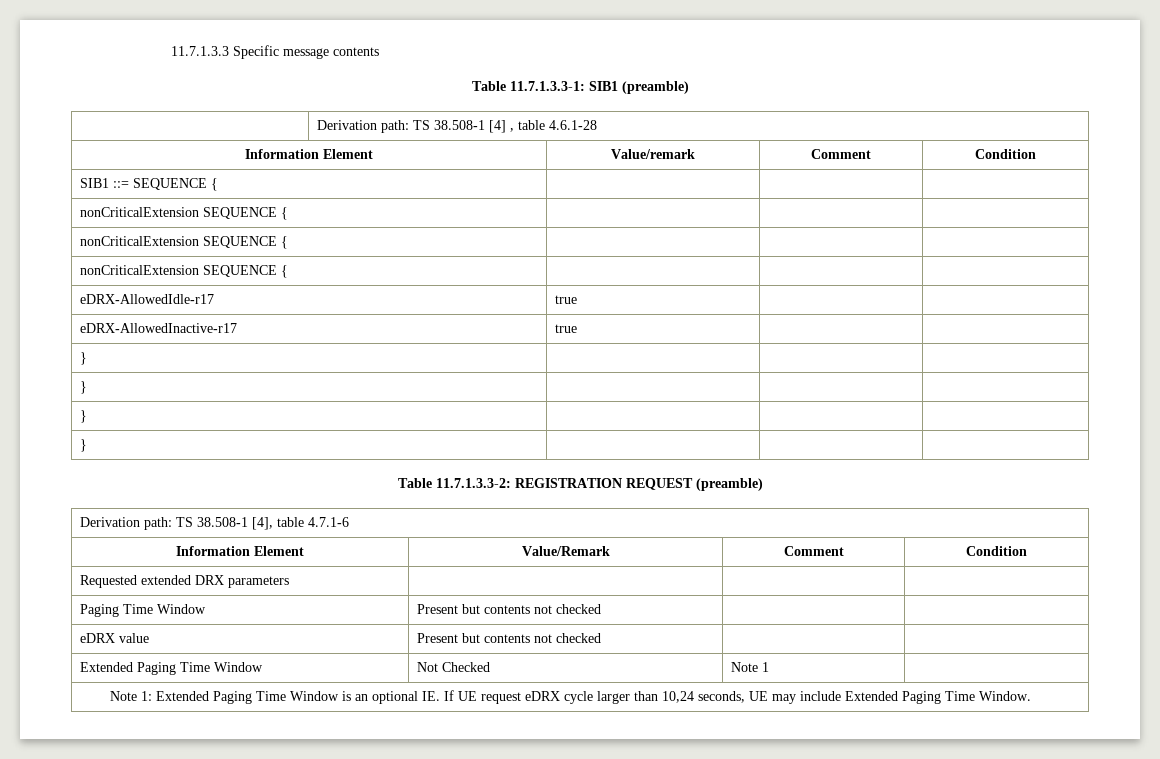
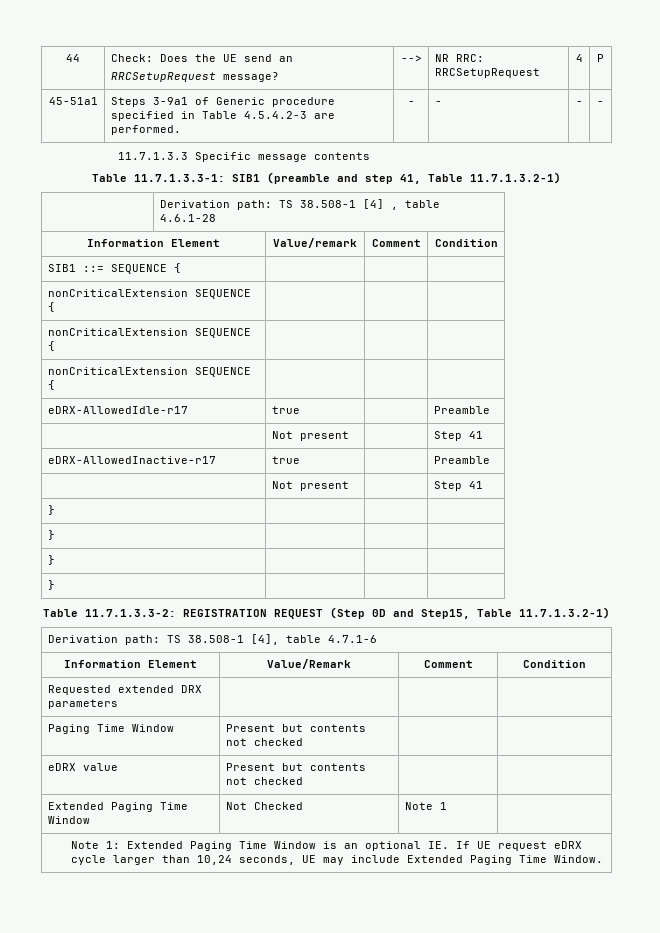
+ 44 | Check: Does the UE send an
+ RRCSetupRequest message? | --> | NR RRC: RRCSetupRequest | 4 | P
+ 45-51a1 | Steps 3-9a1 of Generic procedure specified in Table 4.5.4.2-3 are performed. | - | - | - | -
- Table 11.7.1.3.3-1: SIB1 (preamble)
+ Table 11.7.1.3.3-1: SIB1 (preamble and step 41, Table 11.7.1.3.2-1)
- eDRX-AllowedIdle-r17 | true | |
- eDRX-AllowedInactive-r17 | true | |
+ eDRX-AllowedIdle-r17 | true | | Preamble
+ | Not present | | Step 41
+ eDRX-AllowedInactive-r17 | true | | Preamble
+ | Not present | | Step 41
- Table 11.7.1.3.3-2: REGISTRATION REQUEST (preamble)
+ Table 11.7.1.3.3-2: REGISTRATION REQUEST (Step 0D and Step15, Table 11.7.1.3.2-1)

